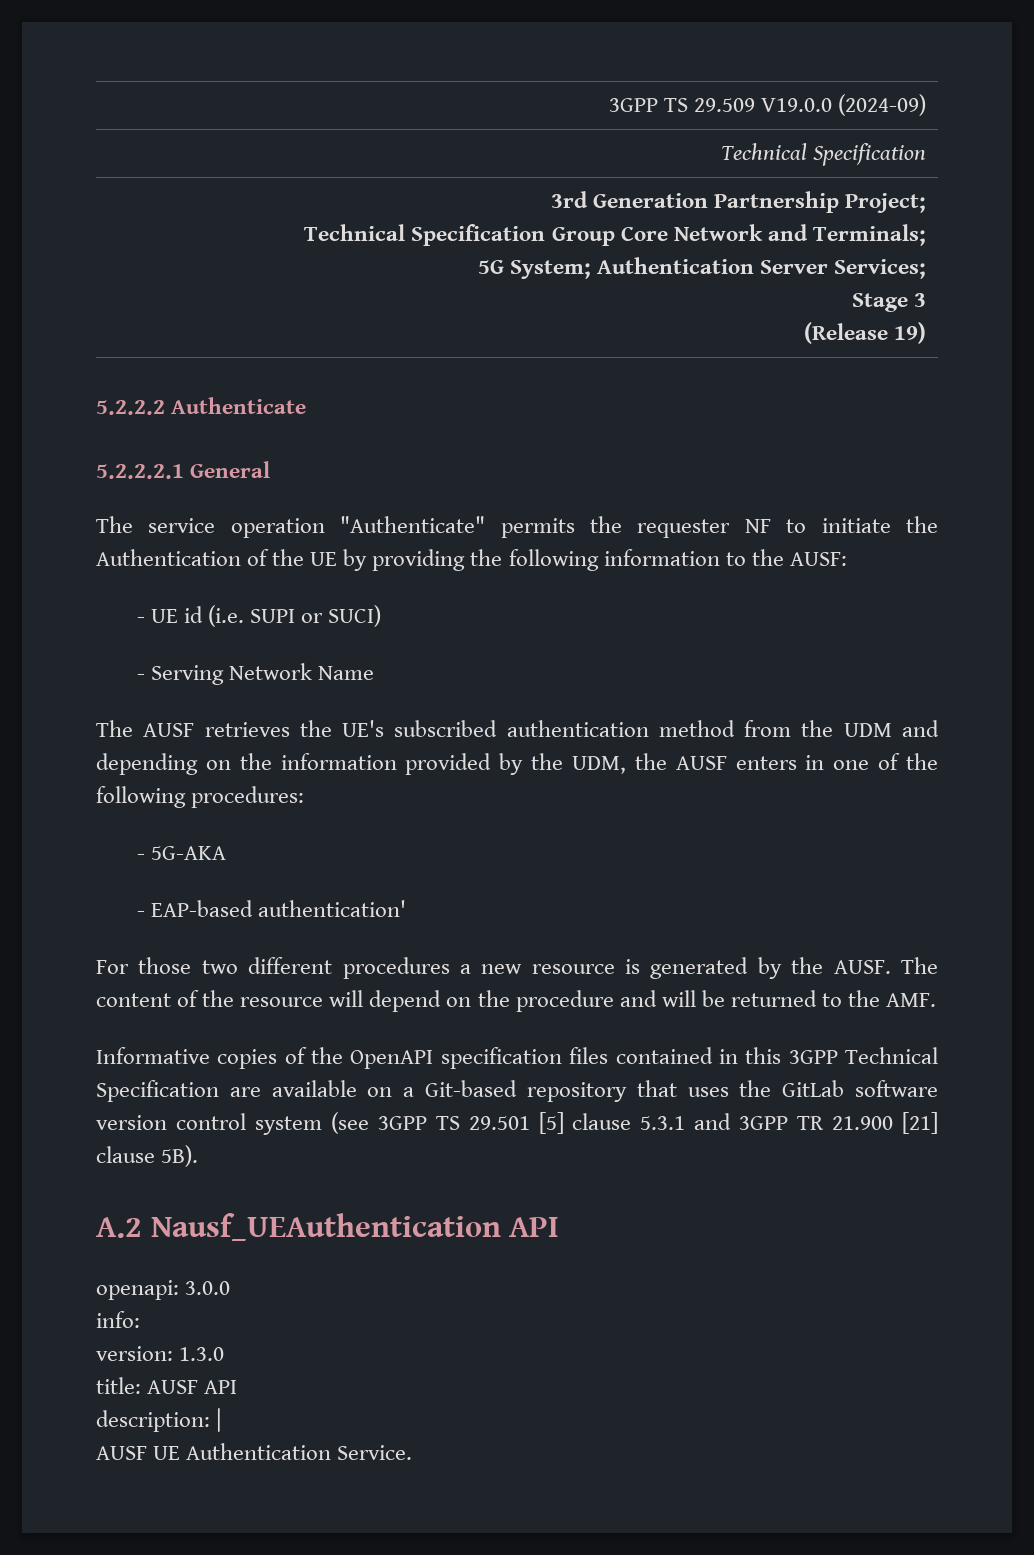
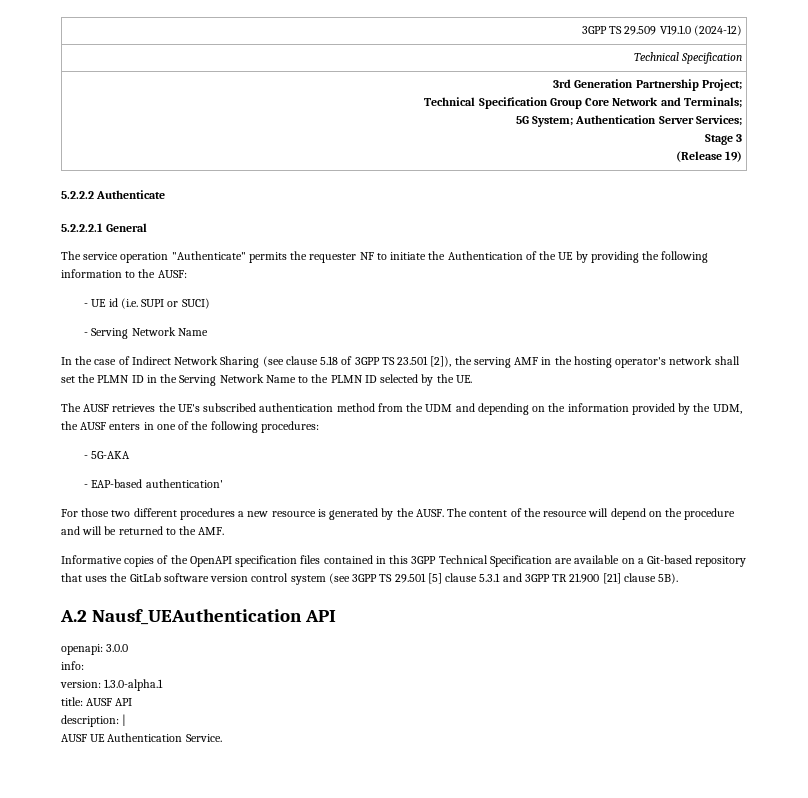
- 3GPP TS 29.509 V19.0.0 (2024-09)
+ 3GPP TS 29.509 V19.1.0 (2024-12)
+ In the case of Indirect Network Sharing (see clause 5.18 of 3GPP TS 23.501 [2]), the serving AMF in the hosting operator's network shall set the PLMN ID in the Serving Network Name to the PLMN ID selected by the UE.
- version: 1.3.0
+ version: 1.3.0-alpha.1

